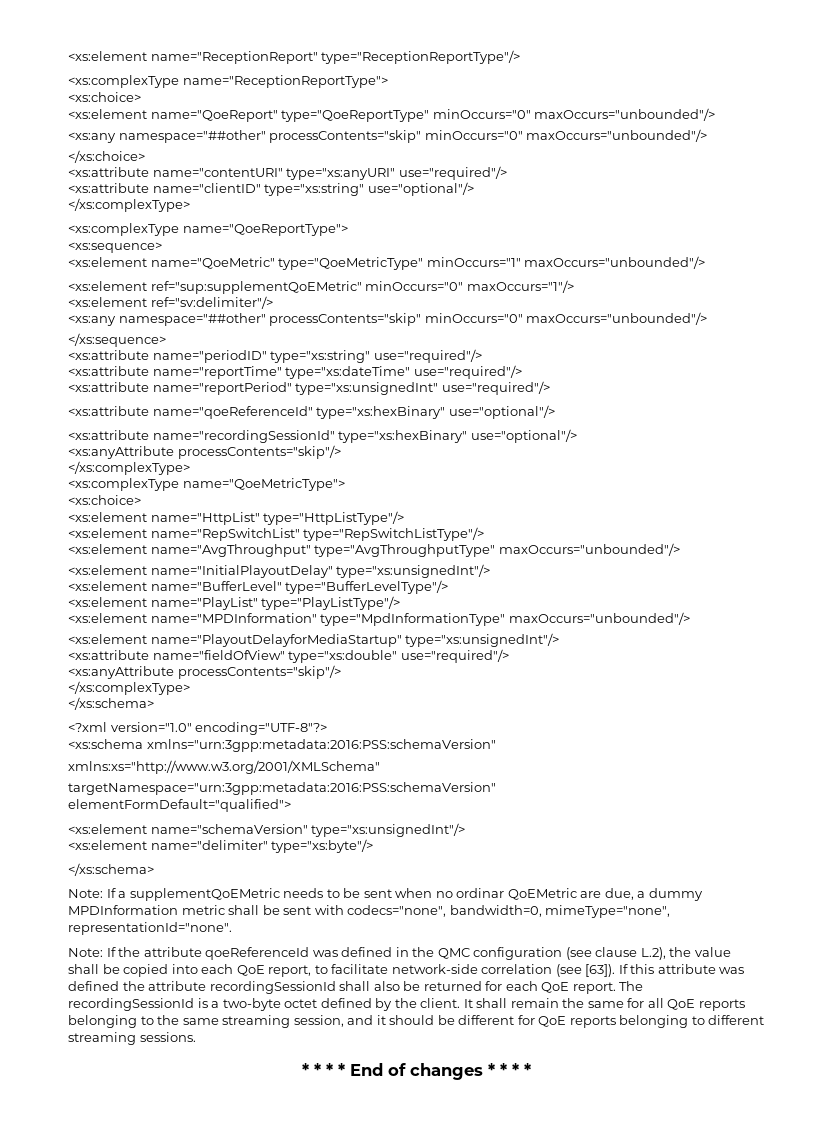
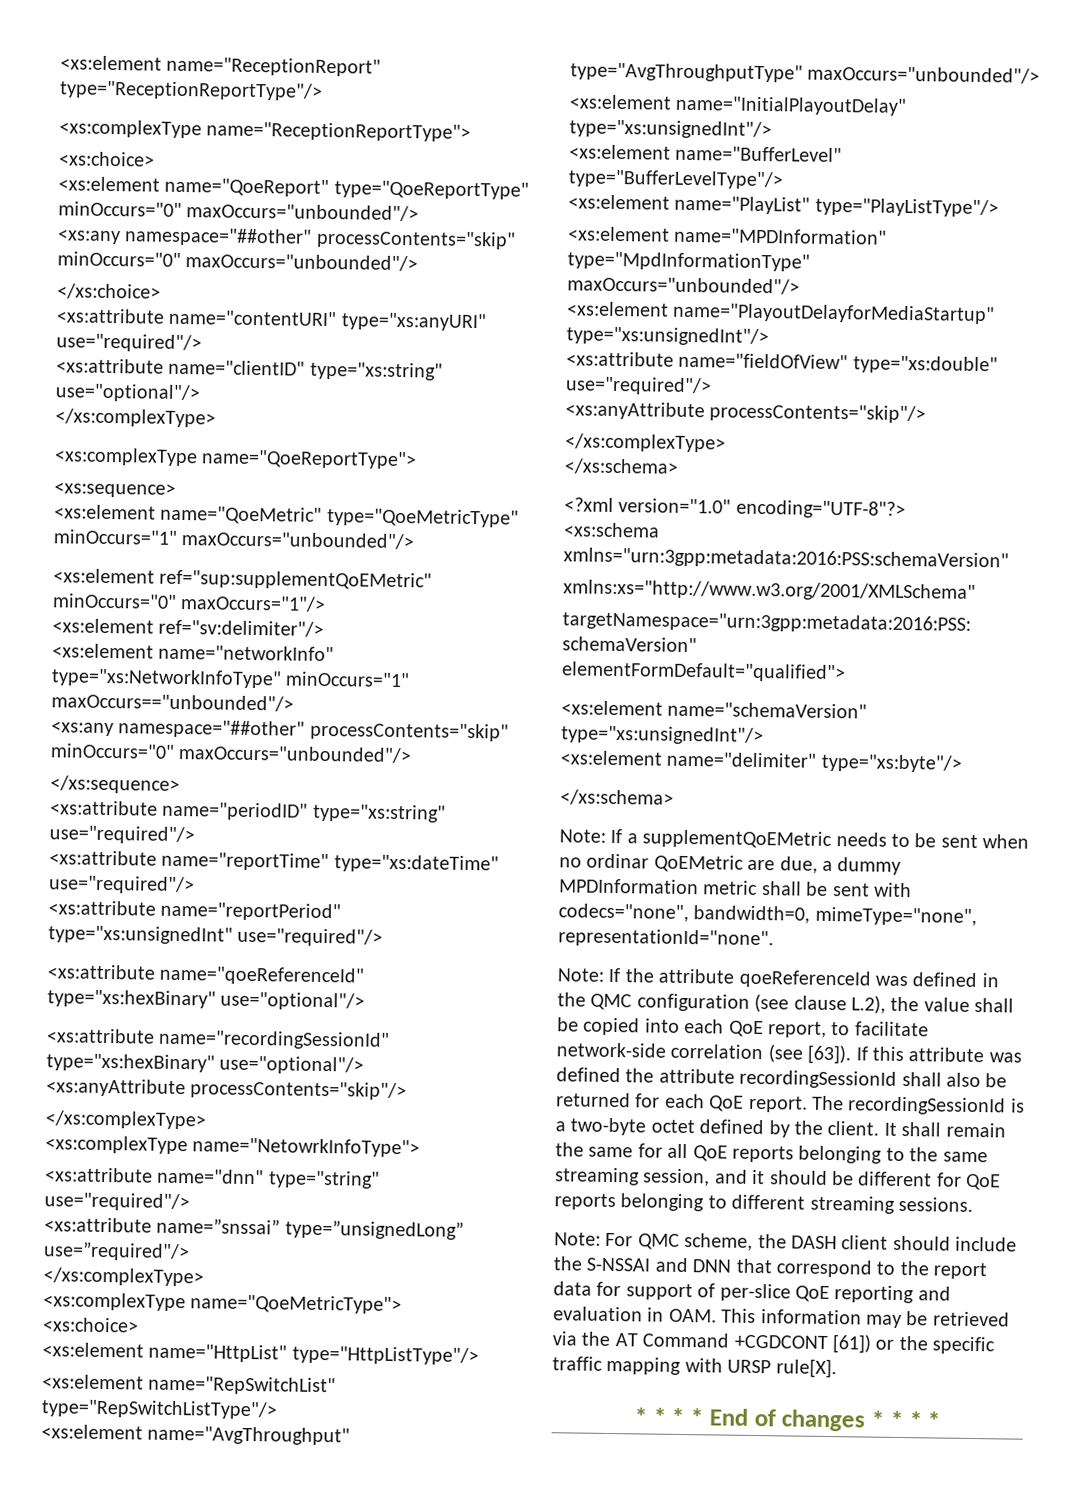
+ <xs:element name="networkInfo" type="xs:NetworkInfoType" minOccurs="1" maxOccurs=="unbounded"/>
+ <xs:complexType name="NetowrkInfoType">
+ <xs:attribute name="dnn" type="string" use="required"/>
+ <xs:attribute name=”snssai” type=”unsignedLong” use=”required"/>
+ </xs:complexType>
+ Note: For QMC scheme, the DASH client should include the S-NSSAI and DNN that correspond to the report data for support of per-slice QoE reporting and evaluation in OAM. This information may be retrieved via the AT Command +CGDCONT [61]) or the specific traffic mapping with URSP rule[X].

